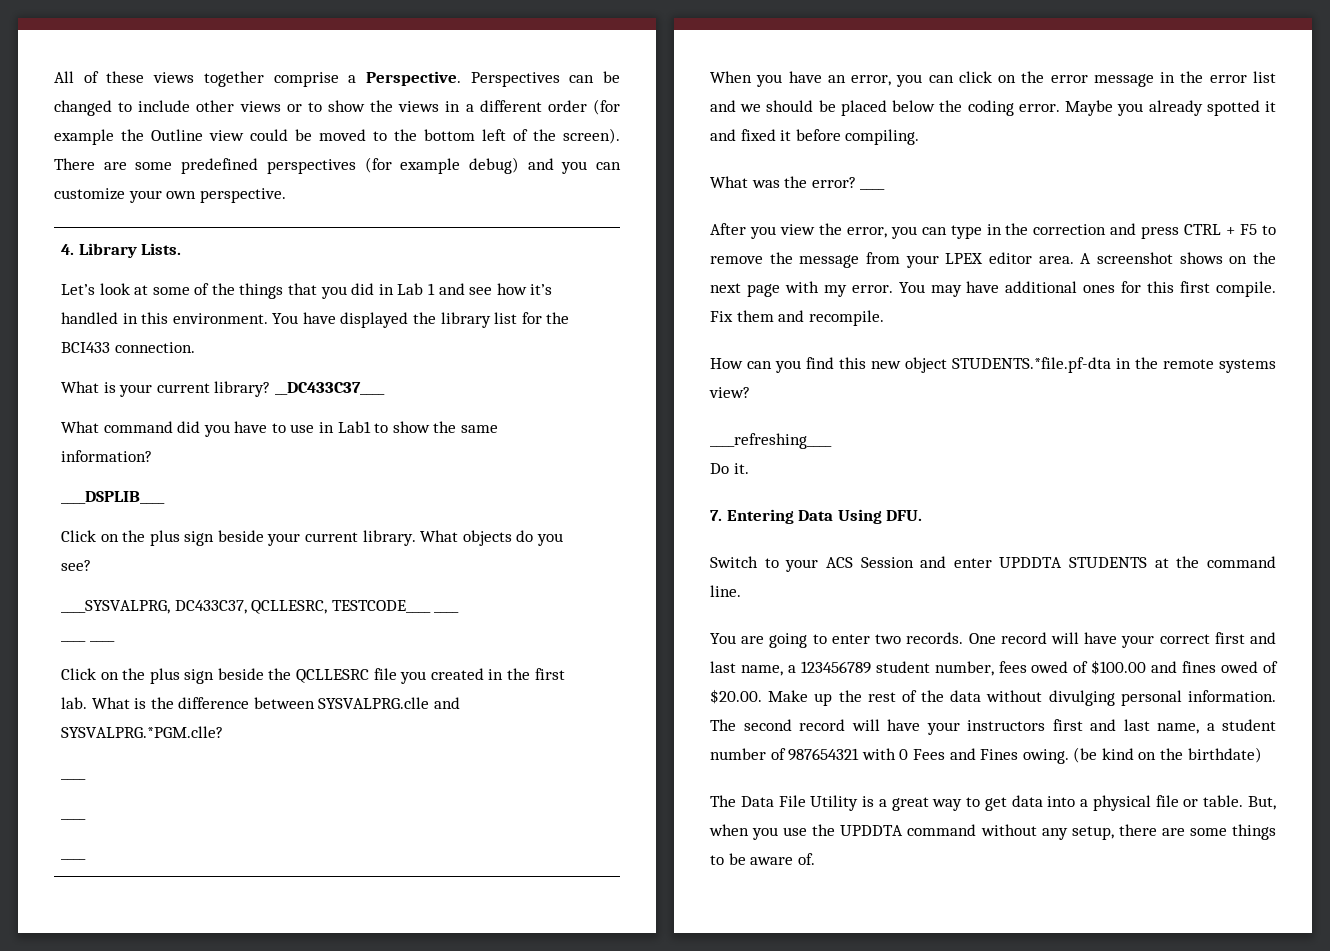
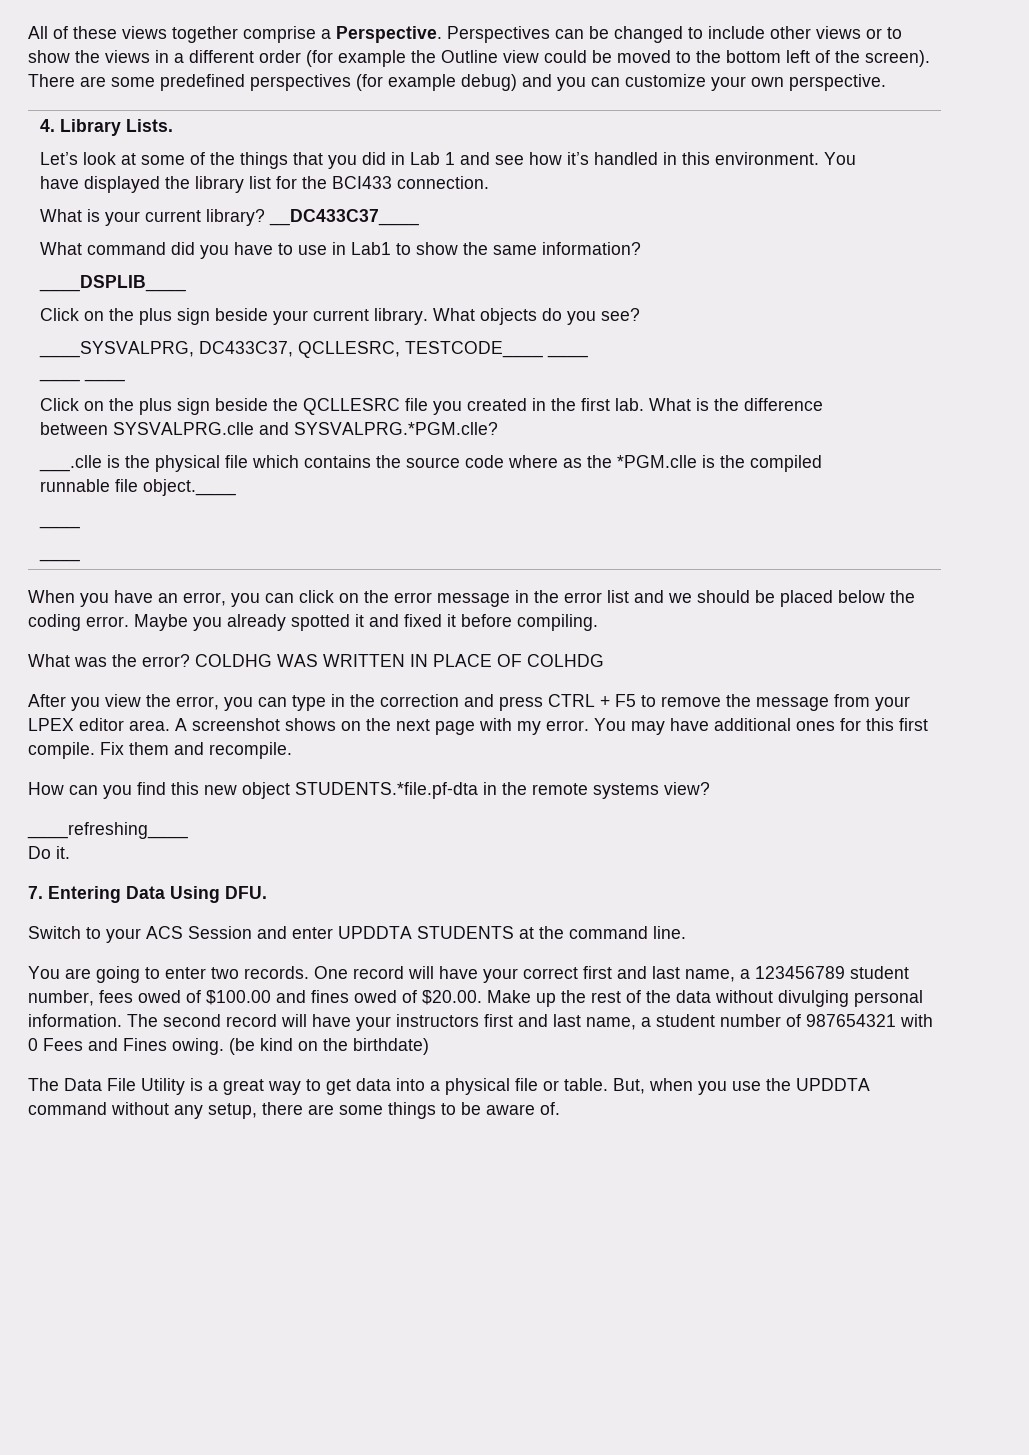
  What is the difference between SYSVALPRG.clle and SYSVALPRG.*PGM.clle?
- ____
+ ___.clle is the physical file which contains the source code where as the *PGM.clle is the compiled runnable file object.____
- What was the error? ____
+ What was the error? COLDHG WAS WRITTEN IN PLACE OF COLHDG

